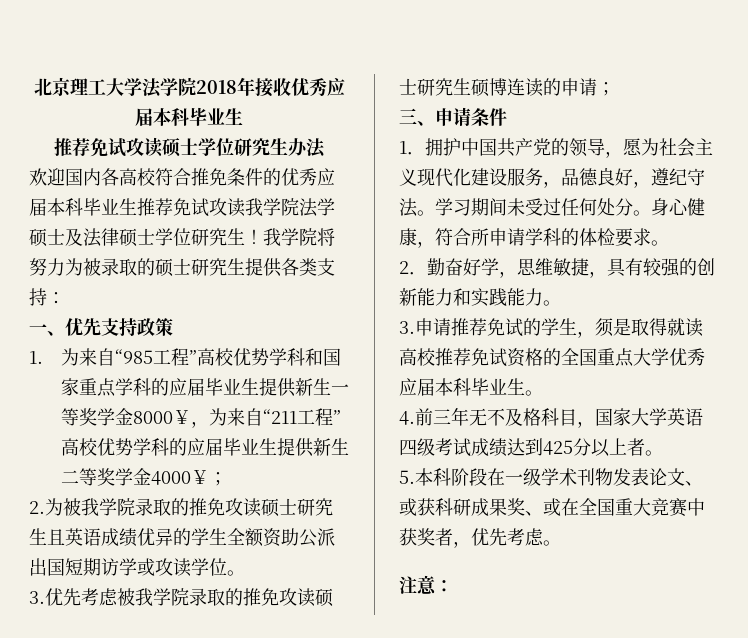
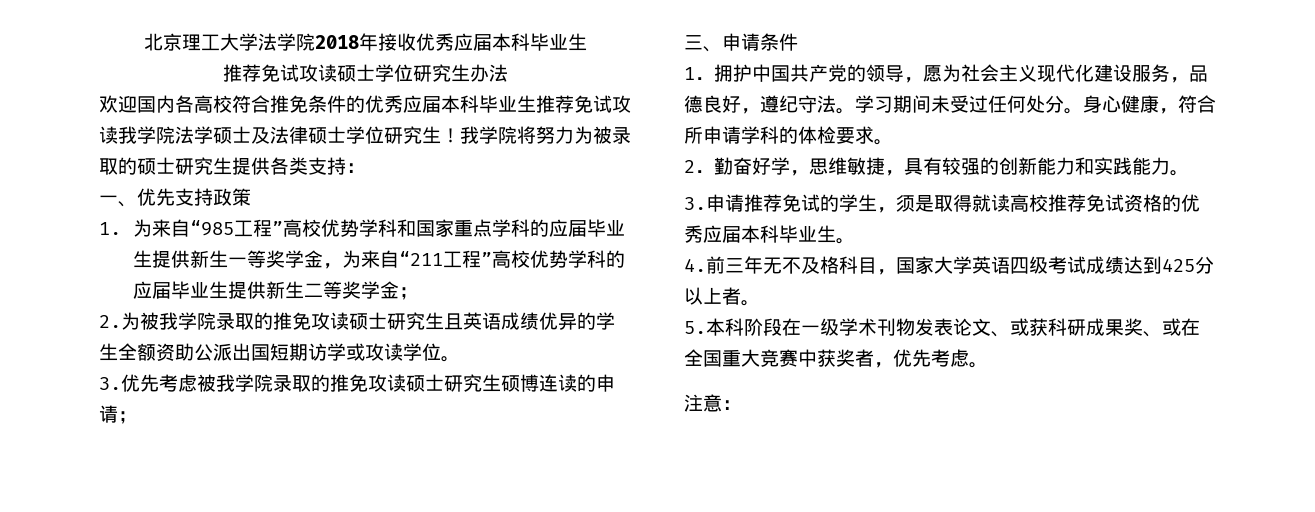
- 1.为来自“985工程”高校优势学科和国家重点学科的应届毕业生提供新生一等奖学金8000￥，为来自“211工程”高校优势学科的应届毕业生提供新生二等奖学金4000￥；
+ 1.为来自“985工程”高校优势学科和国家重点学科的应届毕业生提供新生一等奖学金，为来自“211工程”高校优势学科的应届毕业生提供新生二等奖学金；
- 3.申请推荐免试的学生，须是取得就读高校推荐免试资格的全国重点大学优秀应届本科毕业生。
+ 3.申请推荐免试的学生，须是取得就读高校推荐免试资格的优秀应届本科毕业生。

